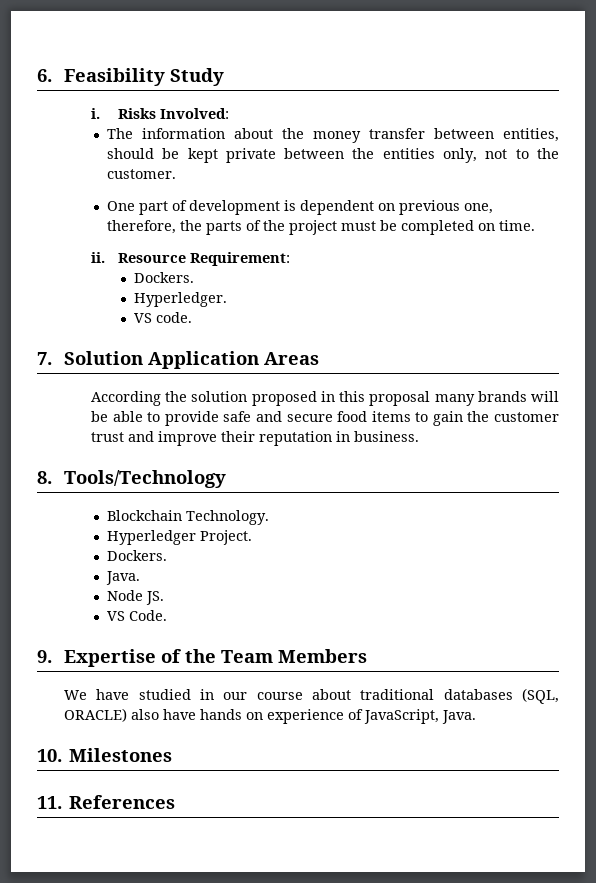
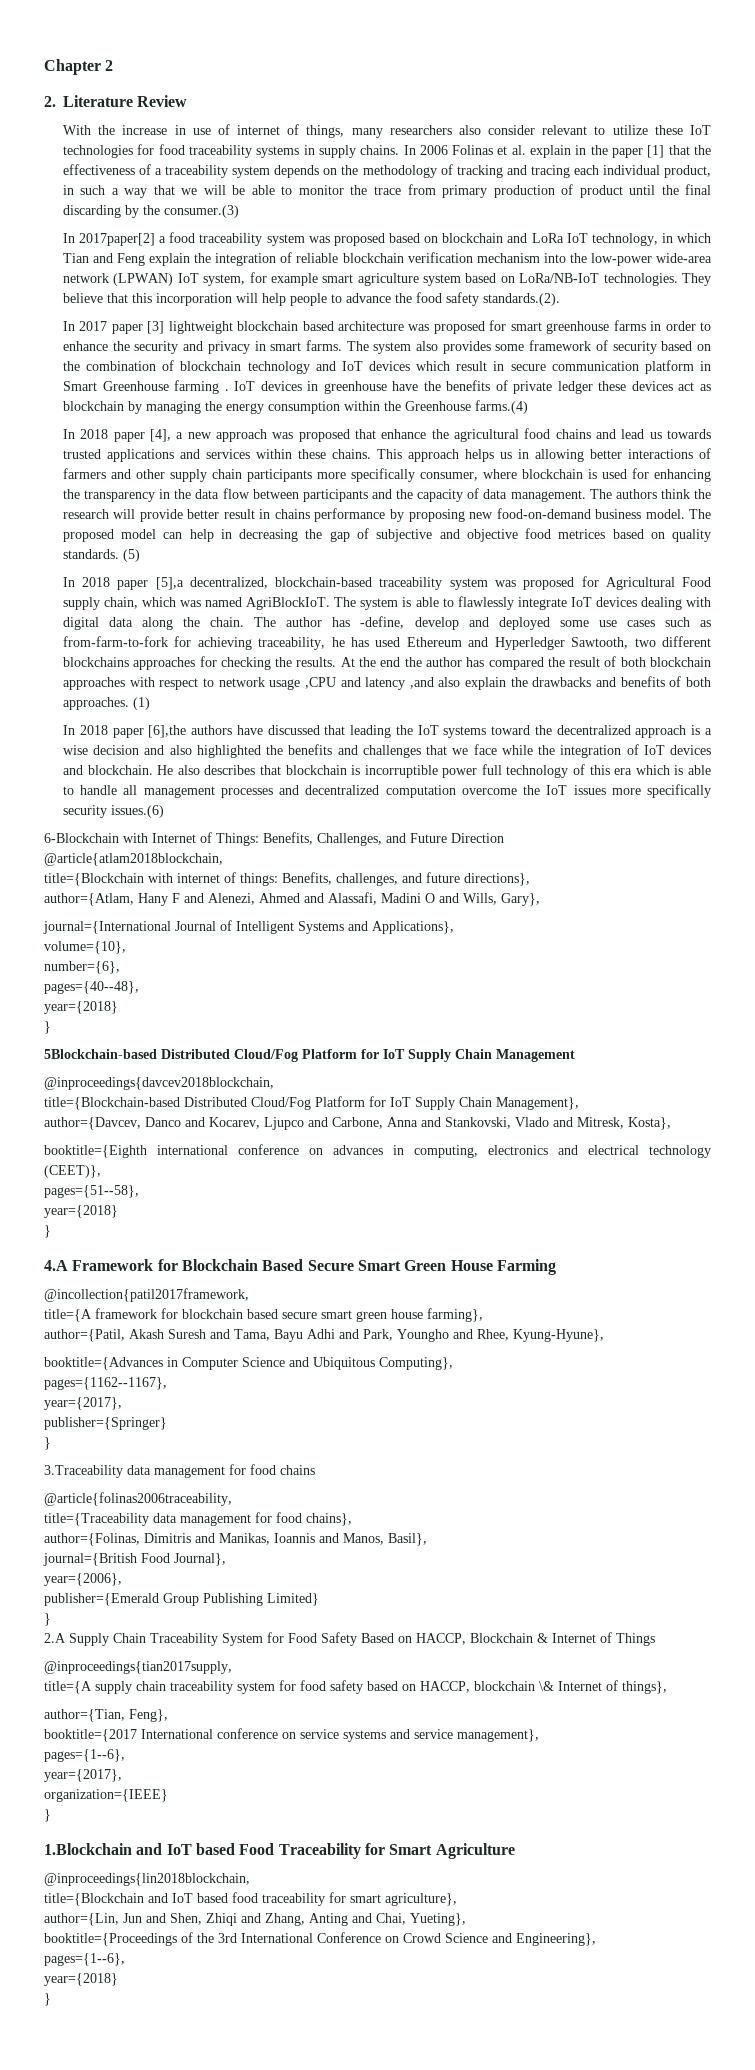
- 6. Feasibility Study
- i. Risks Involved:
- The information about the money transfer between entities, should be kept private between the entities only, not to the customer.
- One part of development is dependent on previous one, therefore, the parts of the project must be completed on time.
- ii. Resource Requirement:
- Dockers.
- Hyperledger.
- VS code.
- 7. Solution Application Areas
- According the solution proposed in this proposal many brands will be able to provide safe and secure food items to gain the customer trust and improve their reputation in business.
- 8. Tools/Technology
- Blockchain Technology.
- Hyperledger Project.
- Dockers.
- Java.
- Node JS.
- VS Code.
- 9. Expertise of the Team Members
- We have studied in our course about traditional databases (SQL, ORACLE) also have hands on experience of JavaScript, Java.
- 10. Milestones
- 11. References
+ Chapter 2
+ 2. Literature Review
+ With the increase in use of internet of things, many researchers also consider relevant to utilize these IoT technologies for food traceability systems in supply chains. In 2006 Folinas et al. explain in the paper [1] that the effectiveness of a traceability system depends on the methodology of tracking and tracing each individual product, in such a way that we will be able to monitor the trace from primary production of product until the final discarding by the consumer.(3)
+ In 2017paper[2] a food traceability system was proposed based on blockchain and LoRa IoT technology, in which Tian and Feng explain the integration of reliable blockchain verification mechanism into the low-power wide-area network (LPWAN) IoT system, for example smart agriculture system based on LoRa/NB-IoT technologies. They believe that this incorporation will help people to advance the food safety standards.(2).
+ In 2017 paper [3] lightweight blockchain based architecture was proposed for smart greenhouse farms in order to enhance the security and privacy in smart farms. The system also provides some framework of security based on the combination of blockchain technology and IoT devices which result in secure communication platform in Smart Greenhouse farming . IoT devices in greenhouse have the benefits of private ledger these devices act as blockchain by managing the energy consumption within the Greenhouse farms.(4)
+ In 2018 paper [4], a new approach was proposed that enhance the agricultural food chains and lead us towards trusted applications and services within these chains. This approach helps us in allowing better interactions of farmers and other supply chain participants more specifically consumer, where blockchain is used for enhancing the transparency in the data flow between participants and the capacity of data management. The authors think the research will provide better result in chains performance by proposing new food-on-demand business model. The proposed model can help in decreasing the gap of subjective and objective food metrices based on quality standards. (5)
+ In 2018 paper [5],a decentralized, blockchain-based traceability system was proposed for Agricultural Food supply chain, which was named AgriBlockIoT. The system is able to flawlessly integrate IoT devices dealing with digital data along the chain. The author has -define, develop and deployed some use cases such as from-farm-to-fork for achieving traceability, he has used Ethereum and Hyperledger Sawtooth, two different blockchains approaches for checking the results. At the end the author has compared the result of both blockchain approaches with respect to network usage ,CPU and latency ,and also explain the drawbacks and benefits of both approaches. (1)
+ In 2018 paper [6],the authors have discussed that leading the IoT systems toward the decentralized approach is a wise decision and also highlighted the benefits and challenges that we face while the integration of IoT devices and blockchain. He also describes that blockchain is incorruptible power full technology of this era which is able to handle all management processes and decentralized computation overcome the IoT issues more specifically security issues.(6)
+ 6-Blockchain with Internet of Things: Benefits, Challenges, and Future Direction
+ @article{atlam2018blockchain,
+ title={Blockchain with internet of things: Benefits, challenges, and future directions},
+ author={Atlam, Hany F and Alenezi, Ahmed and Alassafi, Madini O and Wills, Gary},
+ journal={International Journal of Intelligent Systems and Applications},
+ volume={10},
+ number={6},
+ pages={40--48},
+ year={2018}
+ }
+ 5Blockchain-based Distributed Cloud/Fog Platform for IoT Supply Chain Management
+ @inproceedings{davcev2018blockchain,
+ title={Blockchain-based Distributed Cloud/Fog Platform for IoT Supply Chain Management},
+ author={Davcev, Danco and Kocarev, Ljupco and Carbone, Anna and Stankovski, Vlado and Mitresk, Kosta},
+ booktitle={Eighth international conference on advances in computing, electronics and electrical technology (CEET)},
+ pages={51--58},
+ year={2018}
+ }
+ 4.A Framework for Blockchain Based Secure Smart Green House Farming
+ @incollection{patil2017framework,
+ title={A framework for blockchain based secure smart green house farming},
+ author={Patil, Akash Suresh and Tama, Bayu Adhi and Park, Youngho and Rhee, Kyung-Hyune},
+ booktitle={Advances in Computer Science and Ubiquitous Computing},
+ pages={1162--1167},
+ year={2017},
+ publisher={Springer}
+ }
+ 3.Traceability data management for food chains
+ @article{folinas2006traceability,
+ title={Traceability data management for food chains},
+ author={Folinas, Dimitris and Manikas, Ioannis and Manos, Basil},
+ journal={British Food Journal},
+ year={2006},
+ publisher={Emerald Group Publishing Limited}
+ }
+ 2.A Supply Chain Traceability System for Food Safety Based on HACCP, Blockchain & Internet of Things
+ @inproceedings{tian2017supply,
+ title={A supply chain traceability system for food safety based on HACCP, blockchain \& Internet of things},
+ author={Tian, Feng},
+ booktitle={2017 International conference on service systems and service management},
+ pages={1--6},
+ year={2017},
+ organization={IEEE}
+ }
+ 1.Blockchain and IoT based Food Traceability for Smart Agriculture
+ @inproceedings{lin2018blockchain,
+ title={Blockchain and IoT based food traceability for smart agriculture},
+ author={Lin, Jun and Shen, Zhiqi and Zhang, Anting and Chai, Yueting},
+ booktitle={Proceedings of the 3rd International Conference on Crowd Science and Engineering},
+ pages={1--6},
+ year={2018}
+ }

